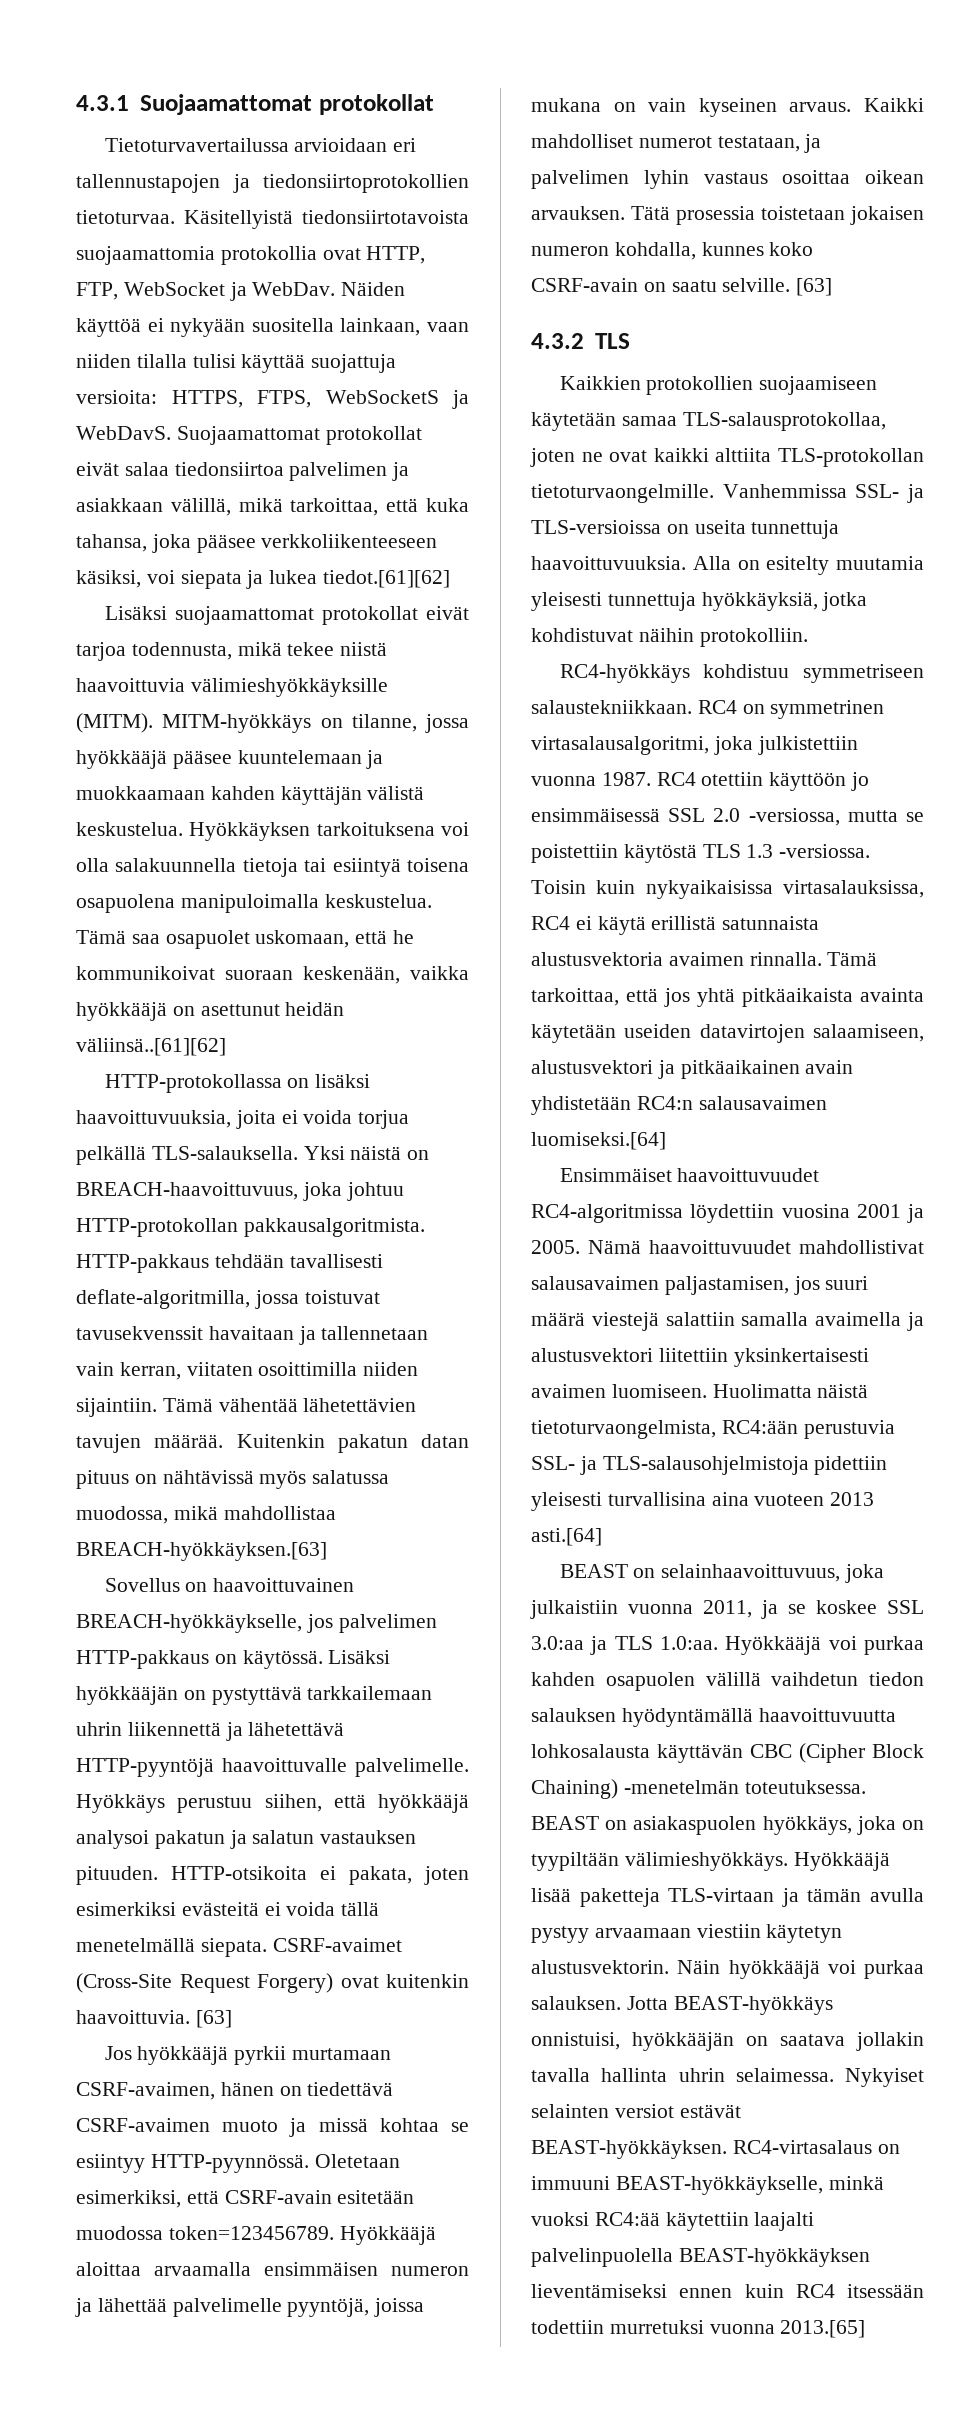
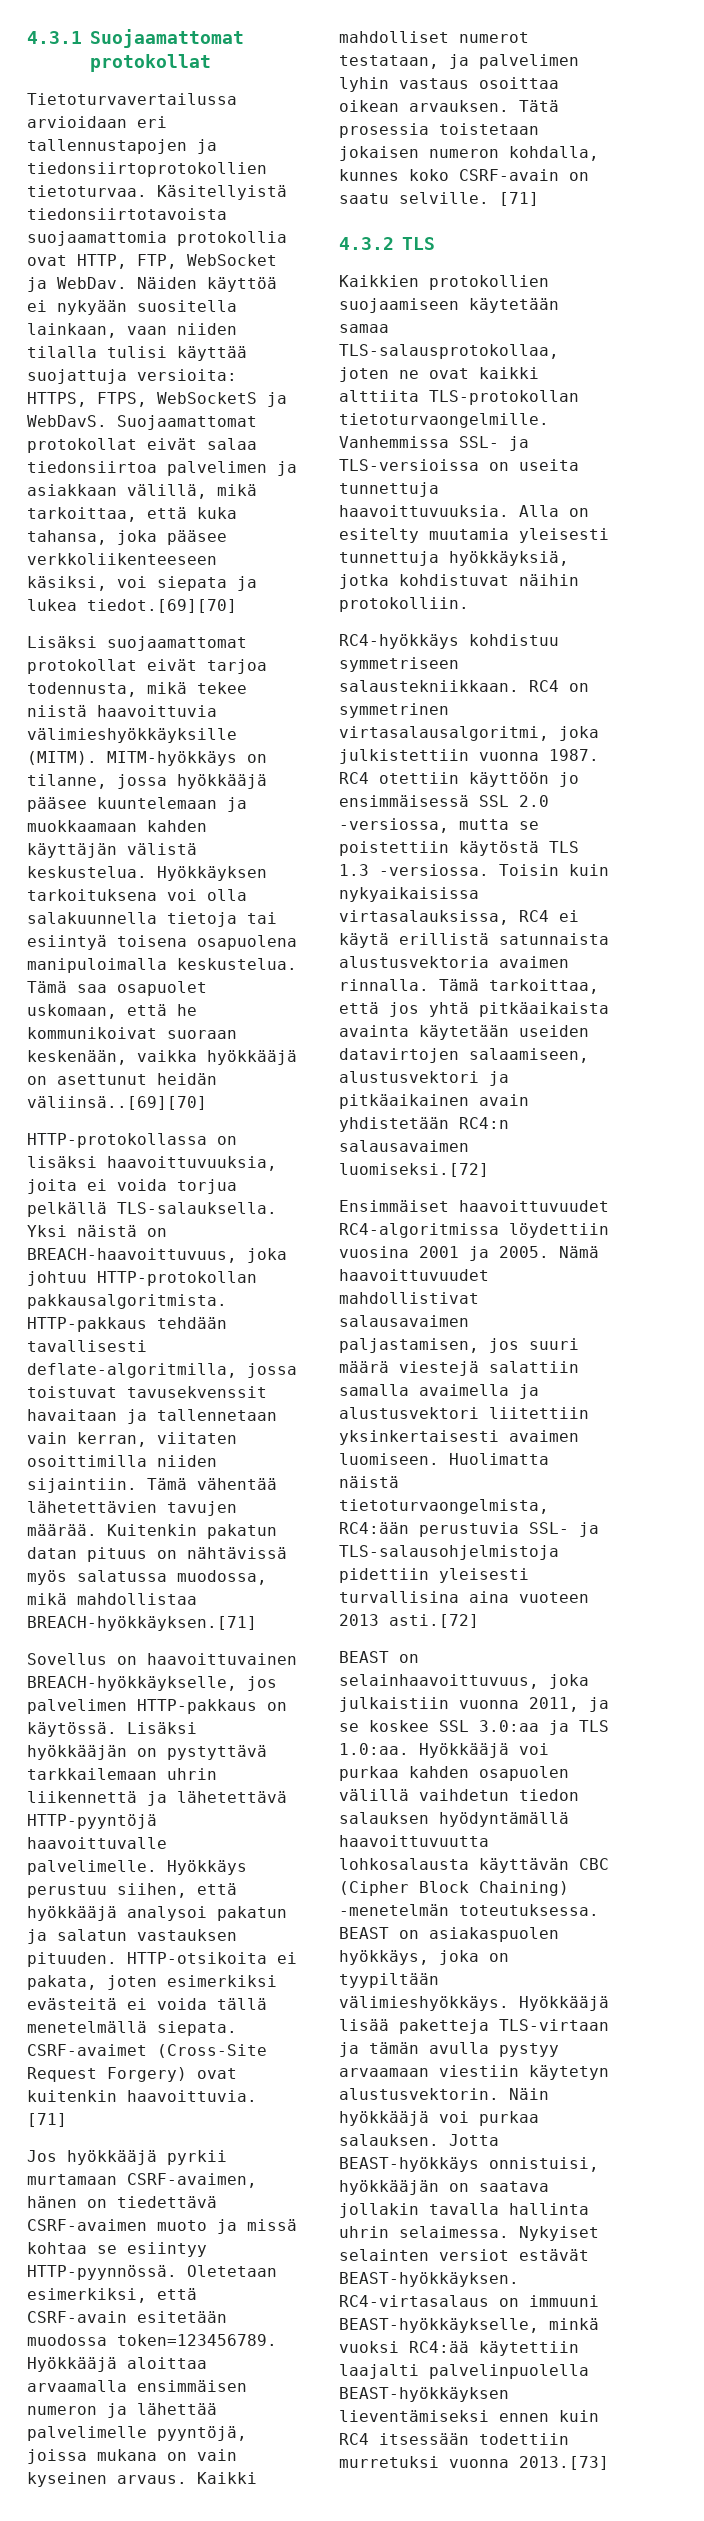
- Suojaamattomat protokollat eivät salaa tiedonsiirtoa palvelimen ja asiakkaan välillä, mikä tarkoittaa, että kuka tahansa, joka pääsee verkkoliikenteeseen käsiksi, voi siepata ja lukea tiedot.[61][62]
+ Suojaamattomat protokollat eivät salaa tiedonsiirtoa palvelimen ja asiakkaan välillä, mikä tarkoittaa, että kuka tahansa, joka pääsee verkkoliikenteeseen käsiksi, voi siepata ja lukea tiedot.[69][70]
- Tämä saa osapuolet uskomaan, että he kommunikoivat suoraan keskenään, vaikka hyökkääjä on asettunut heidän väliinsä..[61][62]
+ Tämä saa osapuolet uskomaan, että he kommunikoivat suoraan keskenään, vaikka hyökkääjä on asettunut heidän väliinsä..[69][70]
- Kuitenkin pakatun datan pituus on nähtävissä myös salatussa muodossa, mikä mahdollistaa BREACH-hyökkäyksen.[63]
+ Kuitenkin pakatun datan pituus on nähtävissä myös salatussa muodossa, mikä mahdollistaa BREACH-hyökkäyksen.[71]
- CSRF-avaimet (Cross-Site Request Forgery) ovat kuitenkin haavoittuvia. [63]
+ CSRF-avaimet (Cross-Site Request Forgery) ovat kuitenkin haavoittuvia. [71]
- Tätä prosessia toistetaan jokaisen numeron kohdalla, kunnes koko CSRF-avain on saatu selville. [63]
+ Tätä prosessia toistetaan jokaisen numeron kohdalla, kunnes koko CSRF-avain on saatu selville. [71]
- Tämä tarkoittaa, että jos yhtä pitkäaikaista avainta käytetään useiden datavirtojen salaamiseen, alustusvektori ja pitkäaikainen avain yhdistetään RC4:n salausavaimen luomiseksi.[64]
+ Tämä tarkoittaa, että jos yhtä pitkäaikaista avainta käytetään useiden datavirtojen salaamiseen, alustusvektori ja pitkäaikainen avain yhdistetään RC4:n salausavaimen luomiseksi.[72]
- Huolimatta näistä tietoturvaongelmista, RC4:ään perustuvia SSL- ja TLS-salausohjelmistoja pidettiin yleisesti turvallisina aina vuoteen 2013 asti.[64]
+ Huolimatta näistä tietoturvaongelmista, RC4:ään perustuvia SSL- ja TLS-salausohjelmistoja pidettiin yleisesti turvallisina aina vuoteen 2013 asti.[72]
- RC4-virtasalaus on immuuni BEAST-hyökkäykselle, minkä vuoksi RC4:ää käytettiin laajalti palvelinpuolella BEAST-hyökkäyksen lieventämiseksi ennen kuin RC4 itsessään todettiin murretuksi vuonna 2013.[65]
+ RC4-virtasalaus on immuuni BEAST-hyökkäykselle, minkä vuoksi RC4:ää käytettiin laajalti palvelinpuolella BEAST-hyökkäyksen lieventämiseksi ennen kuin RC4 itsessään todettiin murretuksi vuonna 2013.[73]

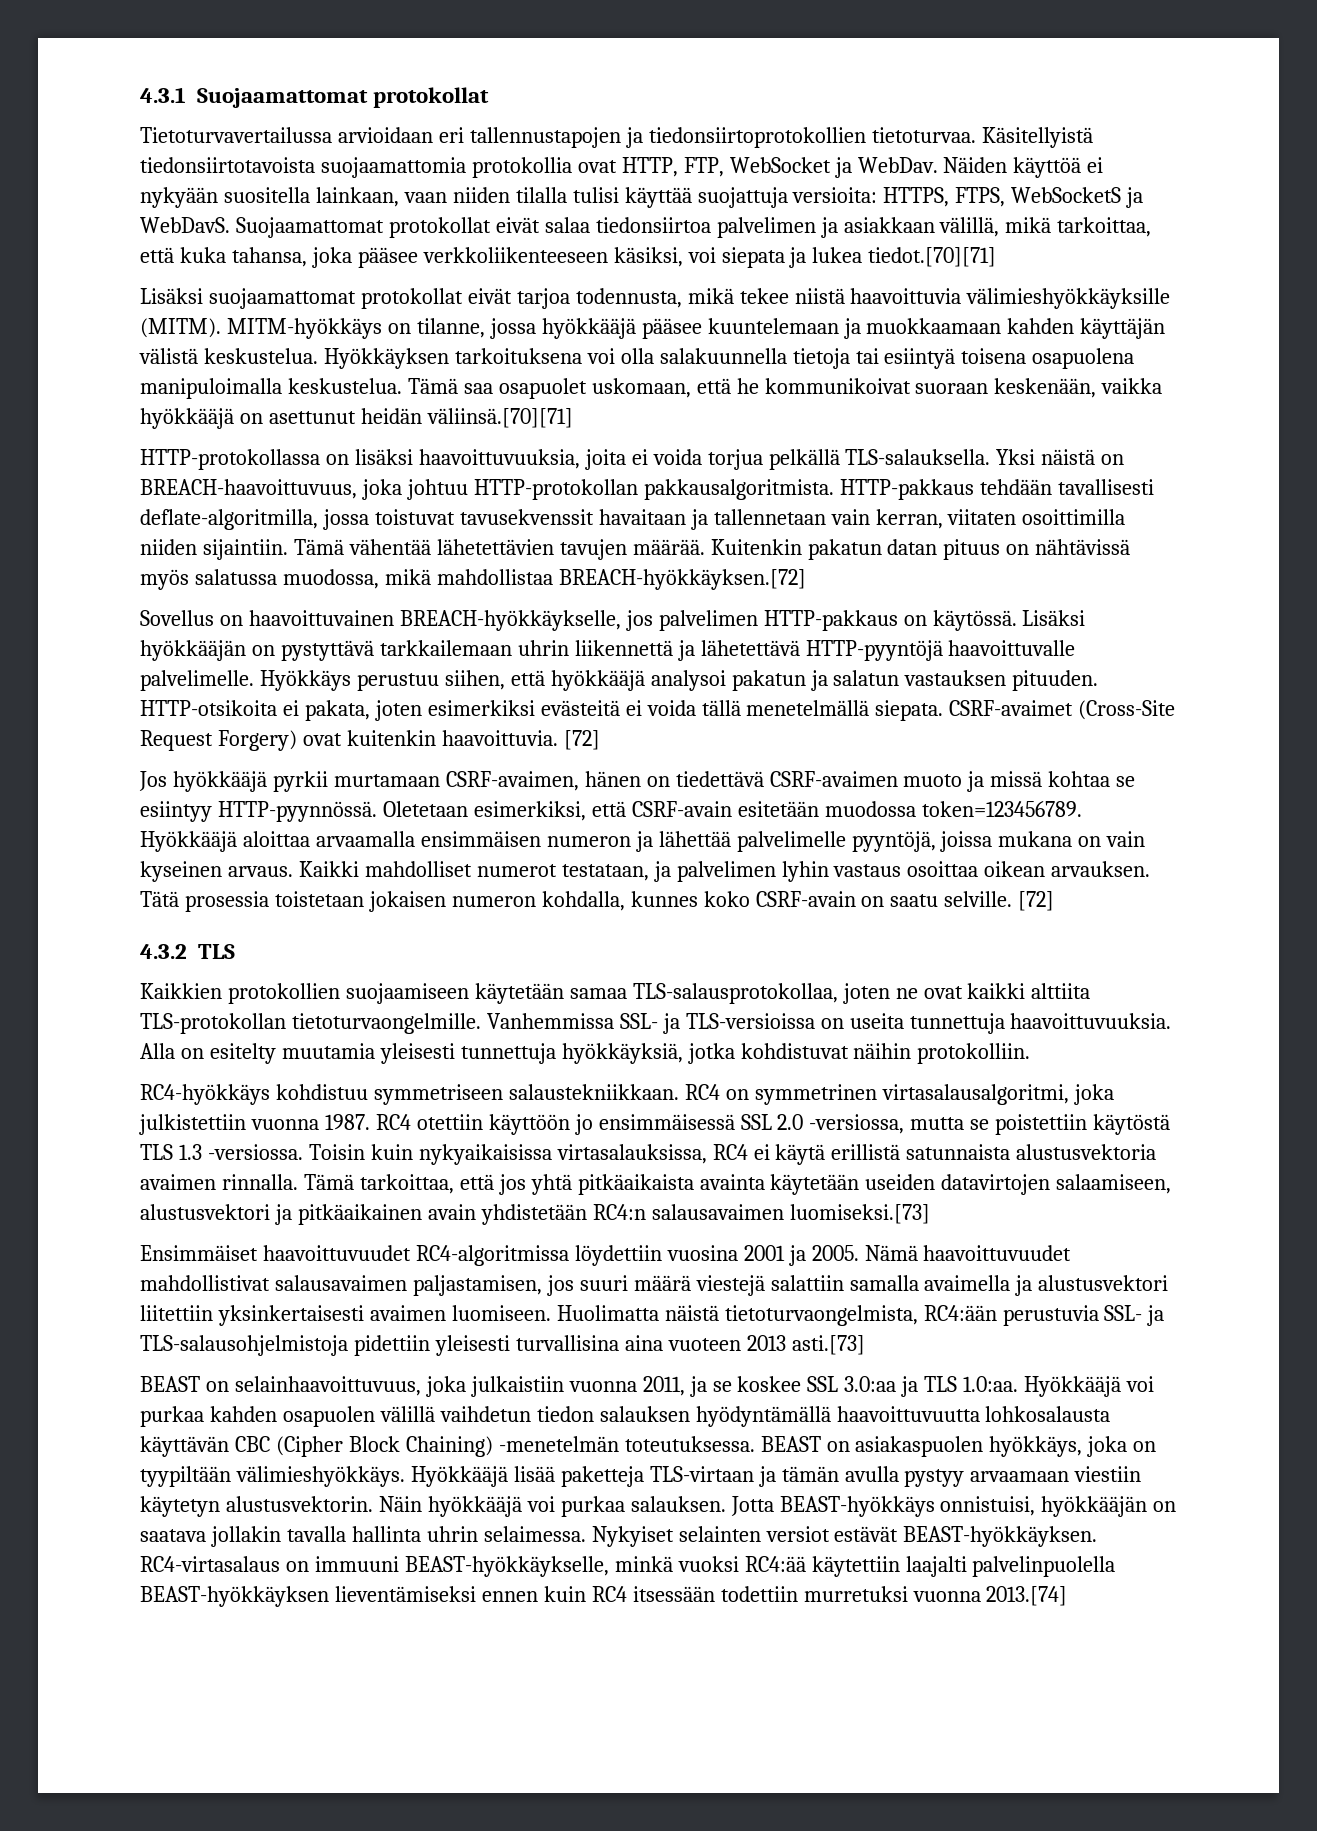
- Suojaamattomat protokollat eivät salaa tiedonsiirtoa palvelimen ja asiakkaan välillä, mikä tarkoittaa, että kuka tahansa, joka pääsee verkkoliikenteeseen käsiksi, voi siepata ja lukea tiedot.[69][70]
+ Suojaamattomat protokollat eivät salaa tiedonsiirtoa palvelimen ja asiakkaan välillä, mikä tarkoittaa, että kuka tahansa, joka pääsee verkkoliikenteeseen käsiksi, voi siepata ja lukea tiedot.[70][71]
- Tämä saa osapuolet uskomaan, että he kommunikoivat suoraan keskenään, vaikka hyökkääjä on asettunut heidän väliinsä..[69][70]
+ Tämä saa osapuolet uskomaan, että he kommunikoivat suoraan keskenään, vaikka hyökkääjä on asettunut heidän väliinsä.[70][71]
- Kuitenkin pakatun datan pituus on nähtävissä myös salatussa muodossa, mikä mahdollistaa BREACH-hyökkäyksen.[71]
+ Kuitenkin pakatun datan pituus on nähtävissä myös salatussa muodossa, mikä mahdollistaa BREACH-hyökkäyksen.[72]
- CSRF-avaimet (Cross-Site Request Forgery) ovat kuitenkin haavoittuvia. [71]
+ CSRF-avaimet (Cross-Site Request Forgery) ovat kuitenkin haavoittuvia. [72]
- Tätä prosessia toistetaan jokaisen numeron kohdalla, kunnes koko CSRF-avain on saatu selville. [71]
+ Tätä prosessia toistetaan jokaisen numeron kohdalla, kunnes koko CSRF-avain on saatu selville. [72]
- Tämä tarkoittaa, että jos yhtä pitkäaikaista avainta käytetään useiden datavirtojen salaamiseen, alustusvektori ja pitkäaikainen avain yhdistetään RC4:n salausavaimen luomiseksi.[72]
+ Tämä tarkoittaa, että jos yhtä pitkäaikaista avainta käytetään useiden datavirtojen salaamiseen, alustusvektori ja pitkäaikainen avain yhdistetään RC4:n salausavaimen luomiseksi.[73]
- Huolimatta näistä tietoturvaongelmista, RC4:ään perustuvia SSL- ja TLS-salausohjelmistoja pidettiin yleisesti turvallisina aina vuoteen 2013 asti.[72]
+ Huolimatta näistä tietoturvaongelmista, RC4:ään perustuvia SSL- ja TLS-salausohjelmistoja pidettiin yleisesti turvallisina aina vuoteen 2013 asti.[73]
- RC4-virtasalaus on immuuni BEAST-hyökkäykselle, minkä vuoksi RC4:ää käytettiin laajalti palvelinpuolella BEAST-hyökkäyksen lieventämiseksi ennen kuin RC4 itsessään todettiin murretuksi vuonna 2013.[73]
+ RC4-virtasalaus on immuuni BEAST-hyökkäykselle, minkä vuoksi RC4:ää käytettiin laajalti palvelinpuolella BEAST-hyökkäyksen lieventämiseksi ennen kuin RC4 itsessään todettiin murretuksi vuonna 2013.[74]

